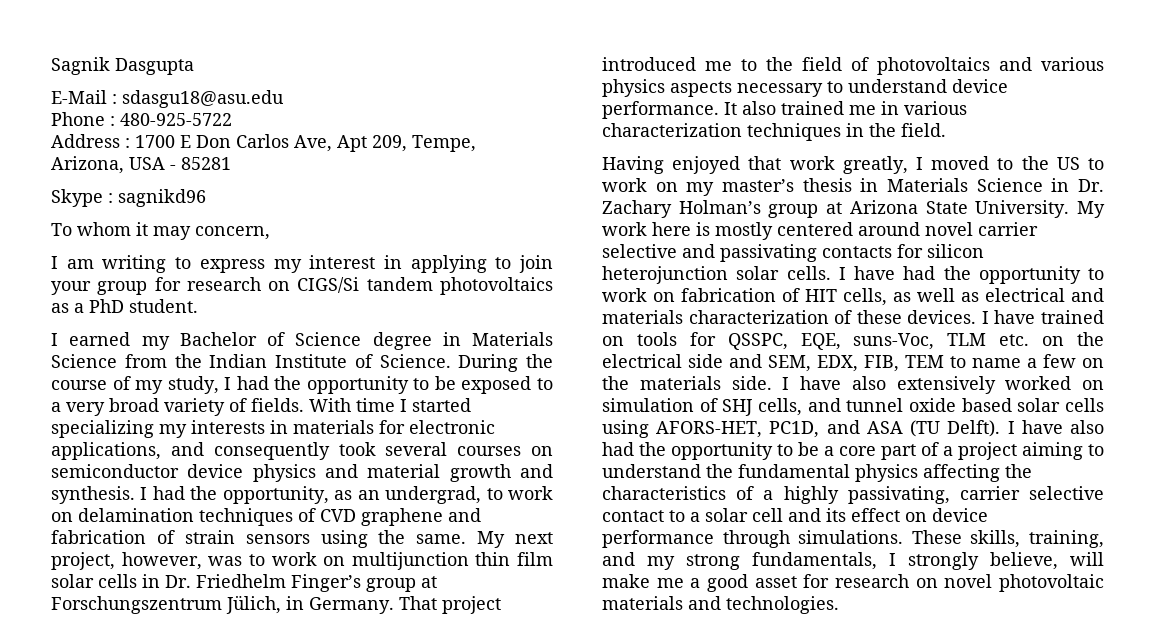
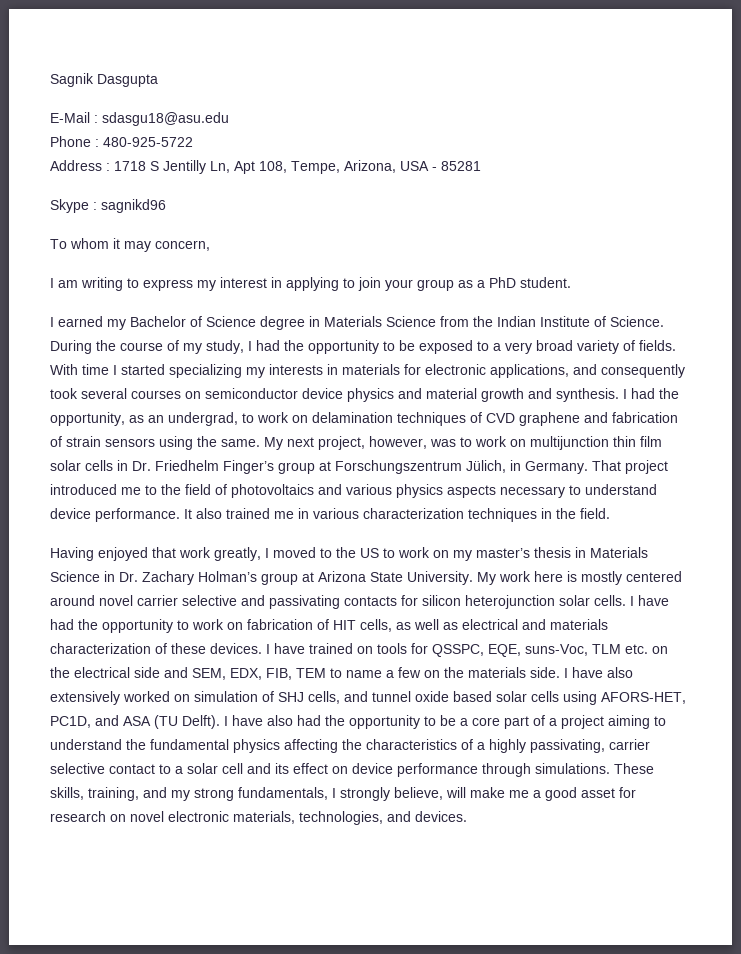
- Address : 1700 E Don Carlos Ave, Apt 209, Tempe, Arizona, USA - 85281
+ Address : 1718 S Jentilly Ln, Apt 108, Tempe, Arizona, USA - 85281
- I am writing to express my interest in applying to join your group for research on CIGS/Si tandem photovoltaics as a PhD student.
+ I am writing to express my interest in applying to join your group as a PhD student.
- These skills, training, and my strong fundamentals, I strongly believe, will make me a good asset for research on novel photovoltaic materials and technologies.
+ These skills, training, and my strong fundamentals, I strongly believe, will make me a good asset for research on novel electronic materials, technologies, and devices.

